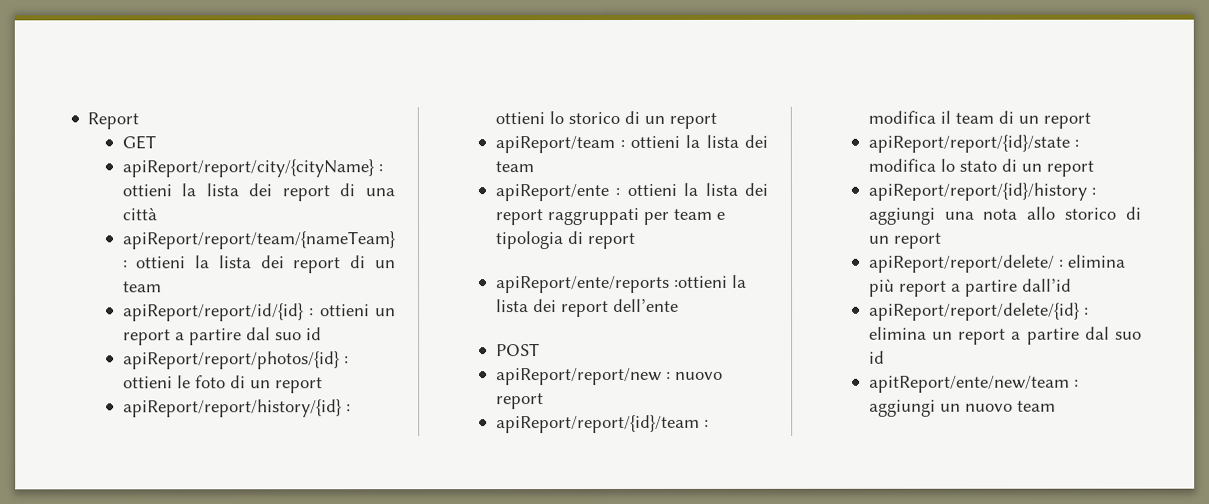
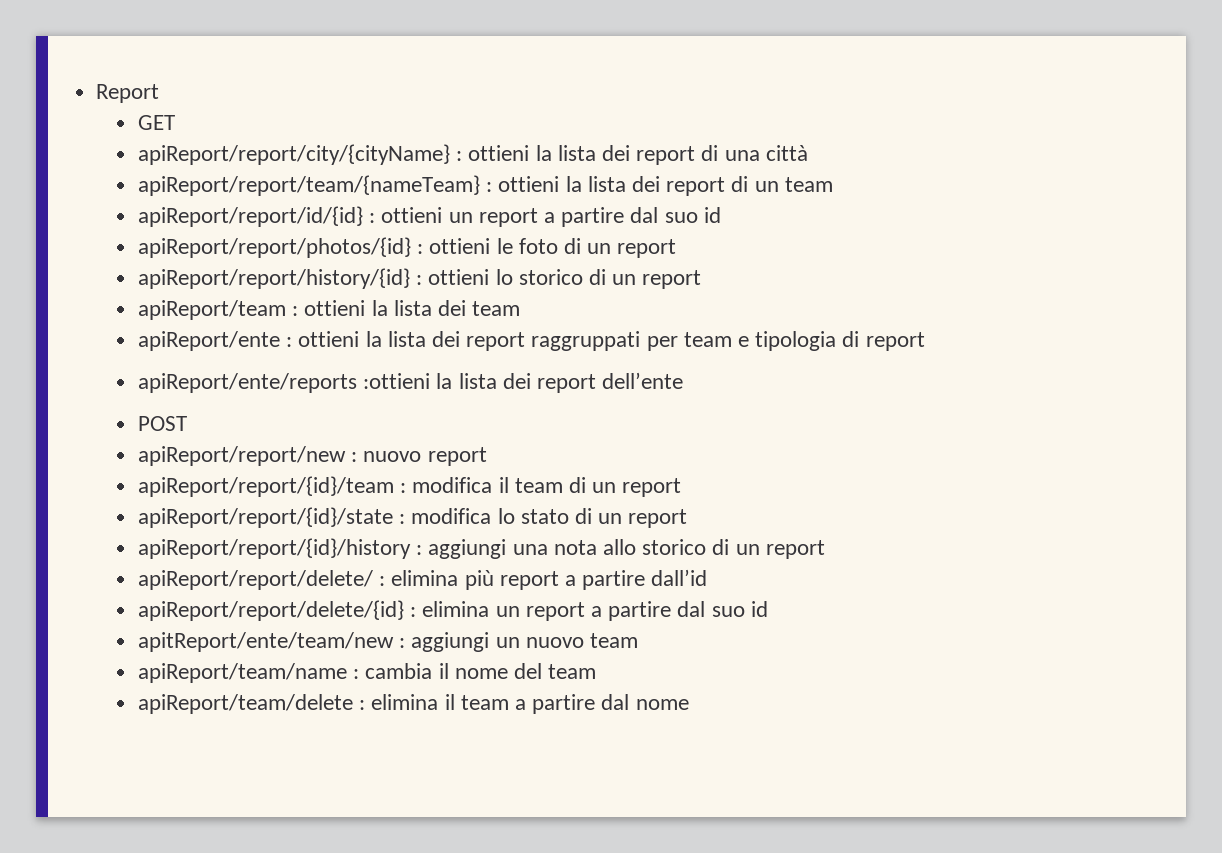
- apitReport/ente/new/team : aggiungi un nuovo team
+ apitReport/ente/team/new : aggiungi un nuovo team
+ apiReport/team/name : cambia il nome del team
+ apiReport/team/delete : elimina il team a partire dal nome

